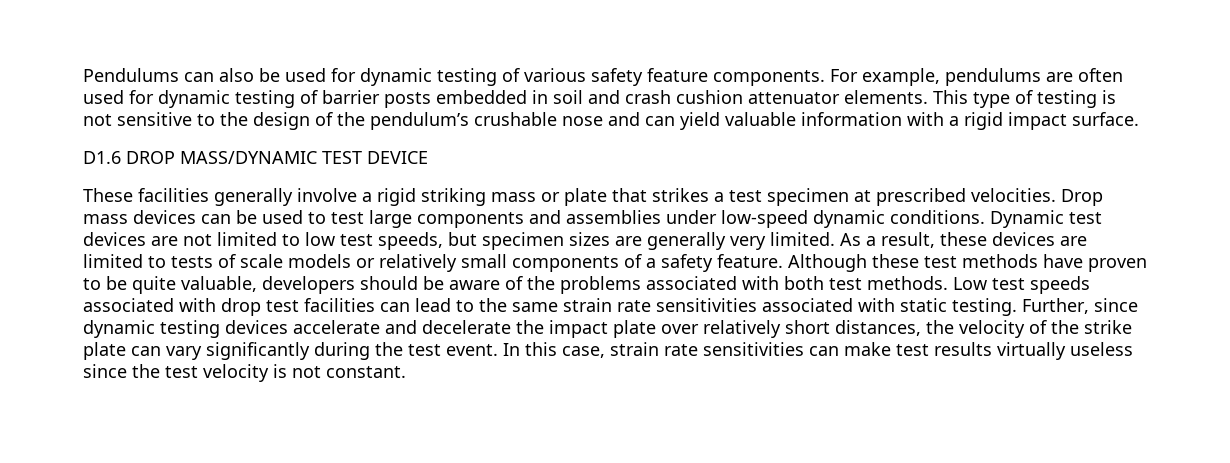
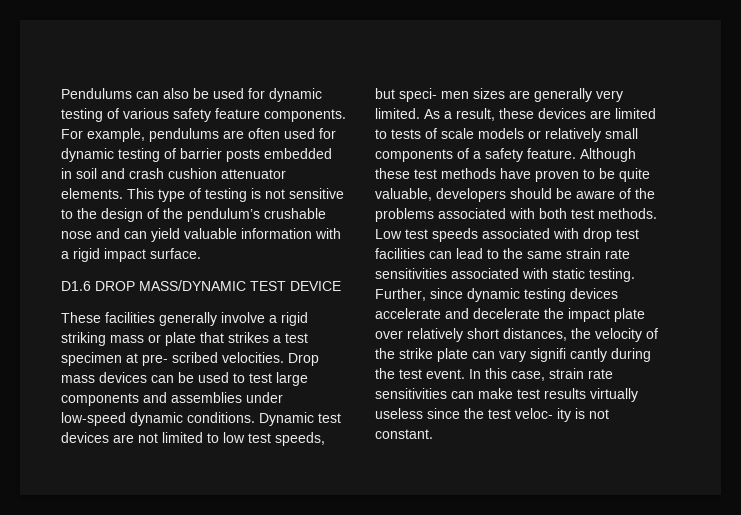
- These facilities generally involve a rigid striking mass or plate that strikes a test specimen at prescribed velocities.
+ These facilities generally involve a rigid striking mass or plate that strikes a test specimen at pre- scribed velocities.
- Dynamic test devices are not limited to low test speeds, but specimen sizes are generally very limited.
+ Dynamic test devices are not limited to low test speeds, but speci- men sizes are generally very limited.
- Further, since dynamic testing devices accelerate and decelerate the impact plate over relatively short distances, the velocity of the strike plate can vary significantly during the test event.
+ Further, since dynamic testing devices accelerate and decelerate the impact plate over relatively short distances, the velocity of the strike plate can vary signifi cantly during the test event.
- In this case, strain rate sensitivities can make test results virtually useless since the test velocity is not constant.
+ In this case, strain rate sensitivities can make test results virtually useless since the test veloc- ity is not constant.

